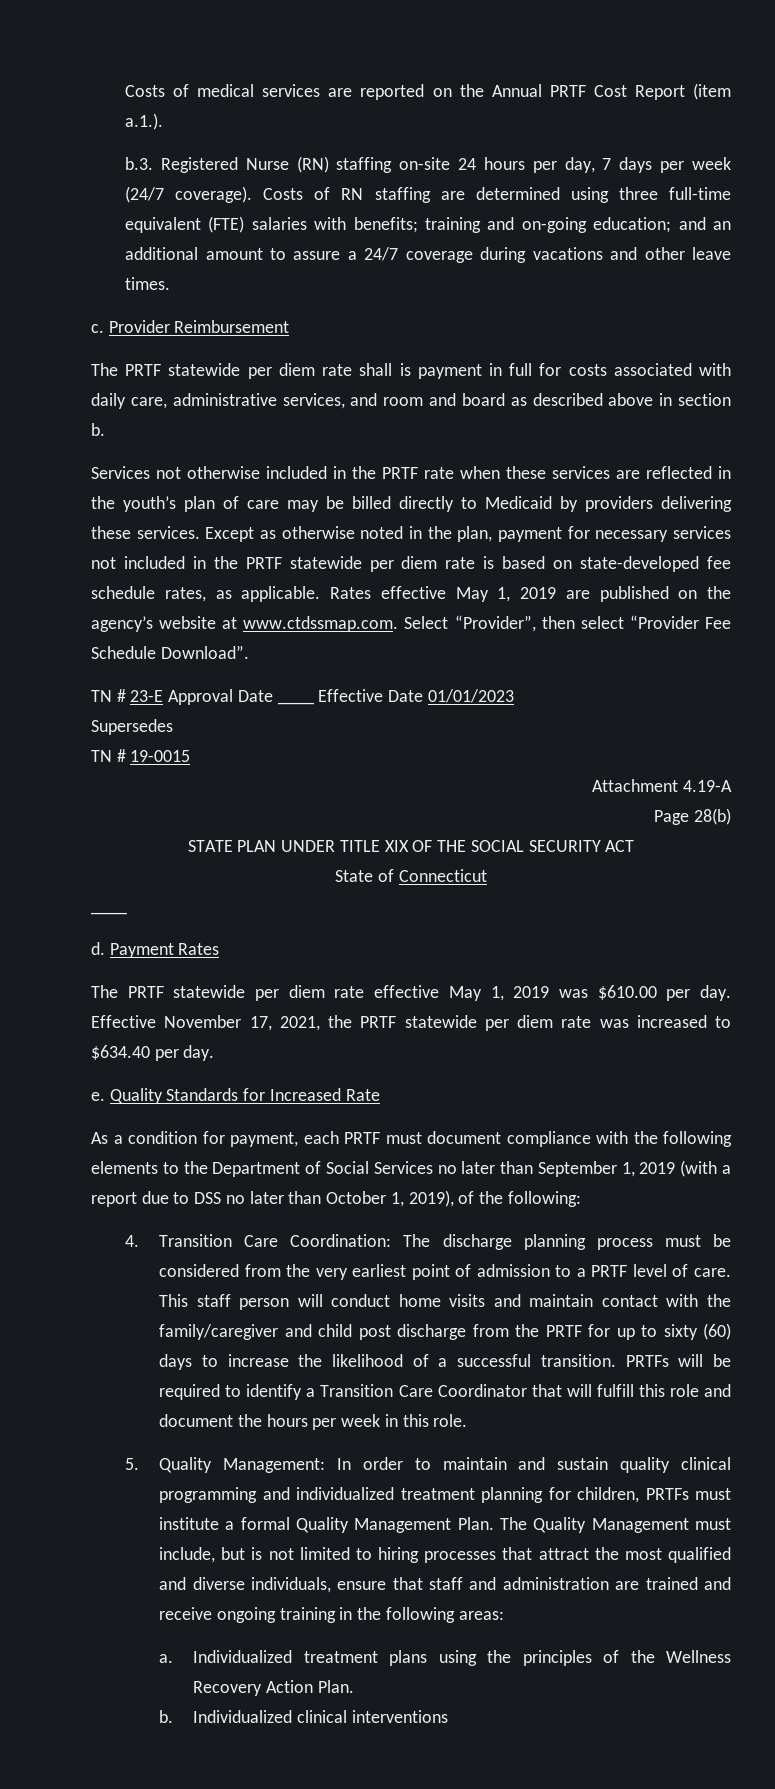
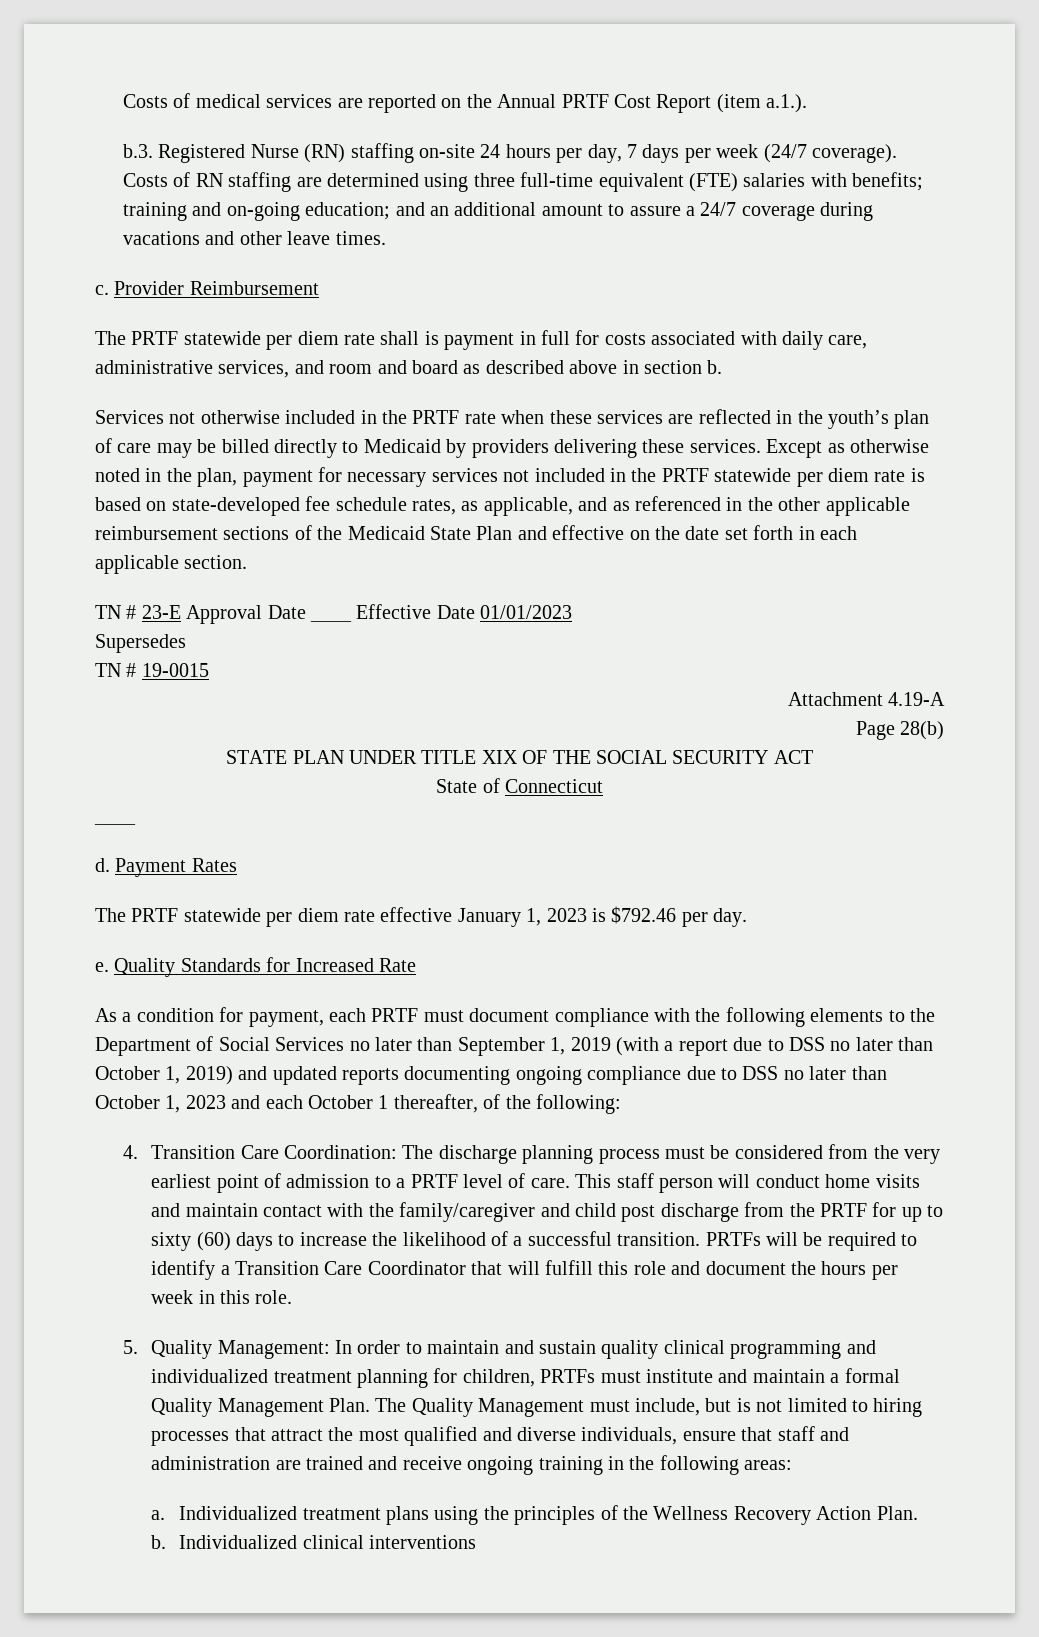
- Except as otherwise noted in the plan, payment for necessary services not included in the PRTF statewide per diem rate is based on state-developed fee schedule rates, as applicable. Rates effective May 1, 2019 are published on the agency’s website at www.ctdssmap.com. Select “Provider”, then select “Provider Fee Schedule Download”.
+ Except as otherwise noted in the plan, payment for necessary services not included in the PRTF statewide per diem rate is based on state-developed fee schedule rates, as applicable, and as referenced in the other applicable reimbursement sections of the Medicaid State Plan and effective on the date set forth in each applicable section.
- The PRTF statewide per diem rate effective May 1, 2019 was $610.00 per day. Effective November 17, 2021, the PRTF statewide per diem rate was increased to $634.40 per day.
+ The PRTF statewide per diem rate effective January 1, 2023 is $792.46 per day.
- As a condition for payment, each PRTF must document compliance with the following elements to the Department of Social Services no later than September 1, 2019 (with a report due to DSS no later than October 1, 2019), of the following:
+ As a condition for payment, each PRTF must document compliance with the following elements to the Department of Social Services no later than September 1, 2019 (with a report due to DSS no later than October 1, 2019) and updated reports documenting ongoing compliance due to DSS no later than October 1, 2023 and each October 1 thereafter, of the following:
- 5. Quality Management: In order to maintain and sustain quality clinical programming and individualized treatment planning for children, PRTFs must institute a formal Quality Management Plan.
+ 5. Quality Management: In order to maintain and sustain quality clinical programming and individualized treatment planning for children, PRTFs must institute and maintain a formal Quality Management Plan.

